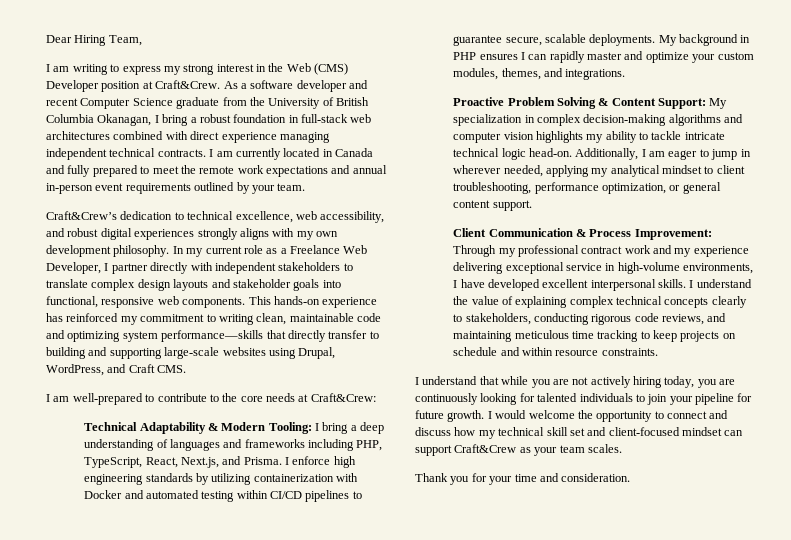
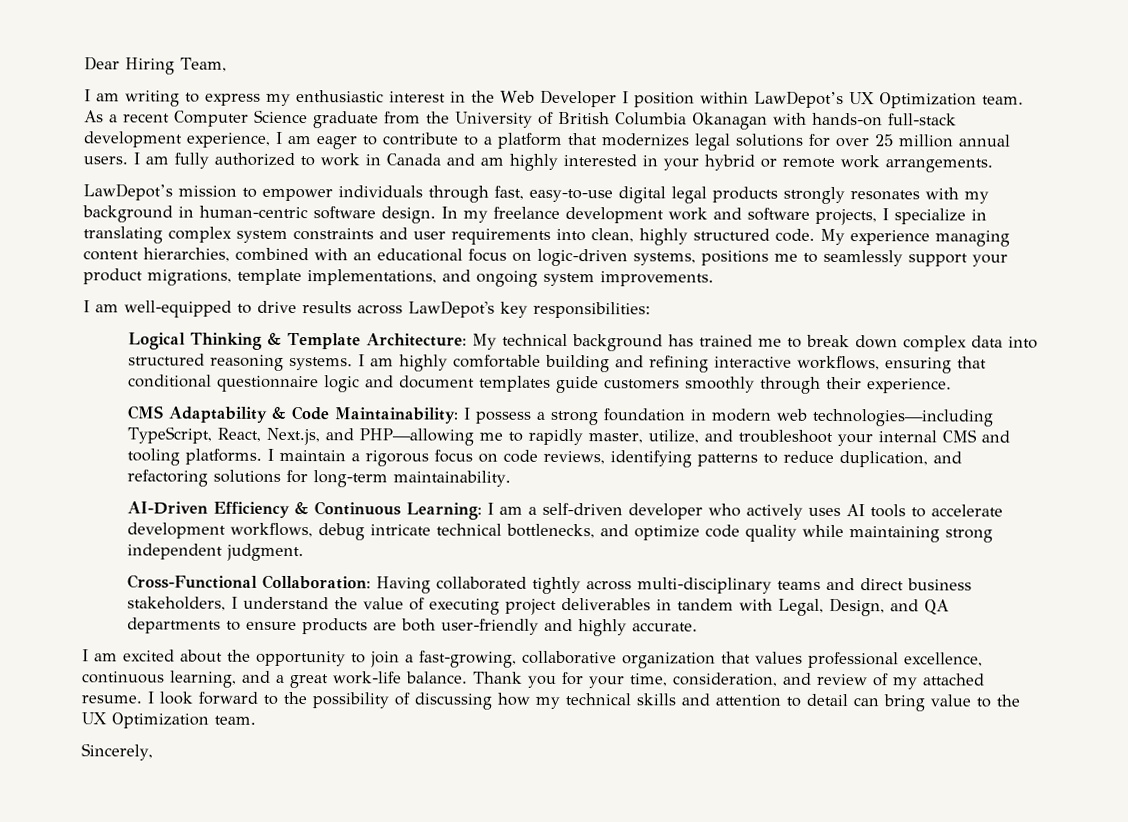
- I am writing to express my strong interest in the Web (CMS) Developer position at Craft&Crew. As a software developer and recent Computer Science graduate from the University of British Columbia Okanagan, I bring a robust foundation in full-stack web architectures combined with direct experience managing independent technical contracts. I am currently located in Canada and fully prepared to meet the remote work expectations and annual in-person event requirements outlined by your team.
- Craft&Crew’s dedication to technical excellence, web accessibility, and robust digital experiences strongly aligns with my own development philosophy. In my current role as a Freelance Web Developer, I partner directly with independent stakeholders to translate complex design layouts and stakeholder goals into functional, responsive web components. This hands-on experience has reinforced my commitment to writing clean, maintainable code and optimizing system performance—skills that directly transfer to building and supporting large-scale websites using Drupal, WordPress, and Craft CMS.
- I am well-prepared to contribute to the core needs at Craft&Crew:
- Technical Adaptability & Modern Tooling: I bring a deep understanding of languages and frameworks including PHP, TypeScript, React, Next.js, and Prisma. I enforce high engineering standards by utilizing containerization with Docker and automated testing within CI/CD pipelines to guarantee secure, scalable deployments. My background in PHP ensures I can rapidly master and optimize your custom modules, themes, and integrations.
- Proactive Problem Solving & Content Support: My specialization in complex decision-making algorithms and computer vision highlights my ability to tackle intricate technical logic head-on. Additionally, I am eager to jump in wherever needed, applying my analytical mindset to client troubleshooting, performance optimization, or general content support.
- Client Communication & Process Improvement: Through my professional contract work and my experience delivering exceptional service in high-volume environments, I have developed excellent interpersonal skills. I understand the value of explaining complex technical concepts clearly to stakeholders, conducting rigorous code reviews, and maintaining meticulous time tracking to keep projects on schedule and within resource constraints.
- I understand that while you are not actively hiring today, you are continuously looking for talented individuals to join your pipeline for future growth. I would welcome the opportunity to connect and discuss how my technical skill set and client-focused mindset can support Craft&Crew as your team scales.
- Thank you for your time and consideration.
+ I am writing to express my enthusiastic interest in the Web Developer I position within LawDepot’s UX Optimization team. As a recent Computer Science graduate from the University of British Columbia Okanagan with hands-on full-stack development experience, I am eager to contribute to a platform that modernizes legal solutions for over 25 million annual users. I am fully authorized to work in Canada and am highly interested in your hybrid or remote work arrangements.
+ LawDepot’s mission to empower individuals through fast, easy-to-use digital legal products strongly resonates with my background in human-centric software design. In my freelance development work and software projects, I specialize in translating complex system constraints and user requirements into clean, highly structured code. My experience managing content hierarchies, combined with an educational focus on logic-driven systems, positions me to seamlessly support your product migrations, template implementations, and ongoing system improvements.
+ I am well-equipped to drive results across LawDepot's key responsibilities:
+ Logical Thinking & Template Architecture: My technical background has trained me to break down complex data into structured reasoning systems. I am highly comfortable building and refining interactive workflows, ensuring that conditional questionnaire logic and document templates guide customers smoothly through their experience.
+ CMS Adaptability & Code Maintainability: I possess a strong foundation in modern web technologies—including TypeScript, React, Next.js, and PHP—allowing me to rapidly master, utilize, and troubleshoot your internal CMS and tooling platforms. I maintain a rigorous focus on code reviews, identifying patterns to reduce duplication, and refactoring solutions for long-term maintainability.
+ AI-Driven Efficiency & Continuous Learning: I am a self-driven developer who actively uses AI tools to accelerate development workflows, debug intricate technical bottlenecks, and optimize code quality while maintaining strong independent judgment.
+ Cross-Functional Collaboration: Having collaborated tightly across multi-disciplinary teams and direct business stakeholders, I understand the value of executing project deliverables in tandem with Legal, Design, and QA departments to ensure products are both user-friendly and highly accurate.
+ I am excited about the opportunity to join a fast-growing, collaborative organization that values professional excellence, continuous learning, and a great work-life balance. Thank you for your time, consideration, and review of my attached resume. I look forward to the possibility of discussing how my technical skills and attention to detail can bring value to the UX Optimization team.
+ Sincerely,

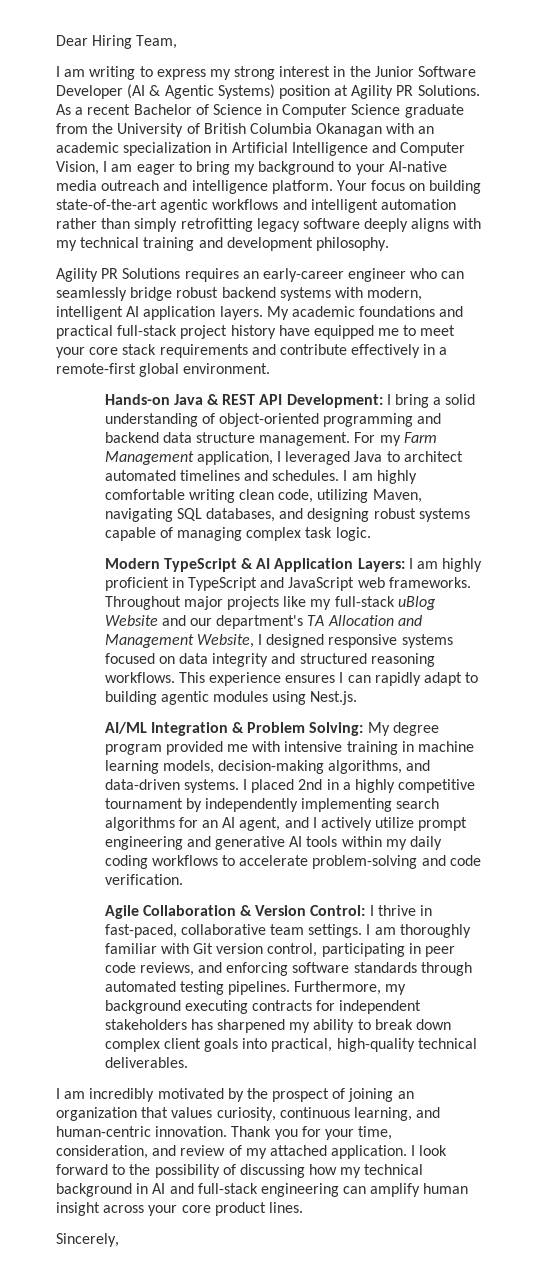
- I am writing to express my enthusiastic interest in the Web Developer I position within LawDepot’s UX Optimization team. As a recent Computer Science graduate from the University of British Columbia Okanagan with hands-on full-stack development experience, I am eager to contribute to a platform that modernizes legal solutions for over 25 million annual users. I am fully authorized to work in Canada and am highly interested in your hybrid or remote work arrangements.
- LawDepot’s mission to empower individuals through fast, easy-to-use digital legal products strongly resonates with my background in human-centric software design. In my freelance development work and software projects, I specialize in translating complex system constraints and user requirements into clean, highly structured code. My experience managing content hierarchies, combined with an educational focus on logic-driven systems, positions me to seamlessly support your product migrations, template implementations, and ongoing system improvements.
- I am well-equipped to drive results across LawDepot's key responsibilities:
- Logical Thinking & Template Architecture: My technical background has trained me to break down complex data into structured reasoning systems. I am highly comfortable building and refining interactive workflows, ensuring that conditional questionnaire logic and document templates guide customers smoothly through their experience.
- CMS Adaptability & Code Maintainability: I possess a strong foundation in modern web technologies—including TypeScript, React, Next.js, and PHP—allowing me to rapidly master, utilize, and troubleshoot your internal CMS and tooling platforms. I maintain a rigorous focus on code reviews, identifying patterns to reduce duplication, and refactoring solutions for long-term maintainability.
- AI-Driven Efficiency & Continuous Learning: I am a self-driven developer who actively uses AI tools to accelerate development workflows, debug intricate technical bottlenecks, and optimize code quality while maintaining strong independent judgment.
- Cross-Functional Collaboration: Having collaborated tightly across multi-disciplinary teams and direct business stakeholders, I understand the value of executing project deliverables in tandem with Legal, Design, and QA departments to ensure products are both user-friendly and highly accurate.
- I am excited about the opportunity to join a fast-growing, collaborative organization that values professional excellence, continuous learning, and a great work-life balance.
+ I am writing to express my strong interest in the Junior Software Developer (AI & Agentic Systems) position at Agility PR Solutions. As a recent Bachelor of Science in Computer Science graduate from the University of British Columbia Okanagan with an academic specialization in Artificial Intelligence and Computer Vision, I am eager to bring my background to your AI-native media outreach and intelligence platform. Your focus on building state-of-the-art agentic workflows and intelligent automation rather than simply retrofitting legacy software deeply aligns with my technical training and development philosophy.
+ Agility PR Solutions requires an early-career engineer who can seamlessly bridge robust backend systems with modern, intelligent AI application layers. My academic foundations and practical full-stack project history have equipped me to meet your core stack requirements and contribute effectively in a remote-first global environment.
+ Hands-on Java & REST API Development: I bring a solid understanding of object-oriented programming and backend data structure management. For my Farm Management application, I leveraged Java to architect automated timelines and schedules. I am highly comfortable writing clean code, utilizing Maven, navigating SQL databases, and designing robust systems capable of managing complex task logic.
+ Modern TypeScript & AI Application Layers: I am highly proficient in TypeScript and JavaScript web frameworks. Throughout major projects like my full-stack uBlog Website and our department's TA Allocation and Management Website, I designed responsive systems focused on data integrity and structured reasoning workflows. This experience ensures I can rapidly adapt to building agentic modules using Nest.js.
+ AI/ML Integration & Problem Solving: My degree program provided me with intensive training in machine learning models, decision-making algorithms, and data-driven systems. I placed 2nd in a highly competitive tournament by independently implementing search algorithms for an AI agent, and I actively utilize prompt engineering and generative AI tools within my daily coding workflows to accelerate problem-solving and code verification.
+ Agile Collaboration & Version Control: I thrive in fast-paced, collaborative team settings. I am thoroughly familiar with Git version control, participating in peer code reviews, and enforcing software standards through automated testing pipelines. Furthermore, my background executing contracts for independent stakeholders has sharpened my ability to break down complex client goals into practical, high-quality technical deliverables.
+ I am incredibly motivated by the prospect of joining an organization that values curiosity, continuous learning, and human-centric innovation.
- Thank you for your time, consideration, and review of my attached resume.
+ Thank you for your time, consideration, and review of my attached application.
- I look forward to the possibility of discussing how my technical skills and attention to detail can bring value to the UX Optimization team.
+ I look forward to the possibility of discussing how my technical background in AI and full-stack engineering can amplify human insight across your core product lines.

